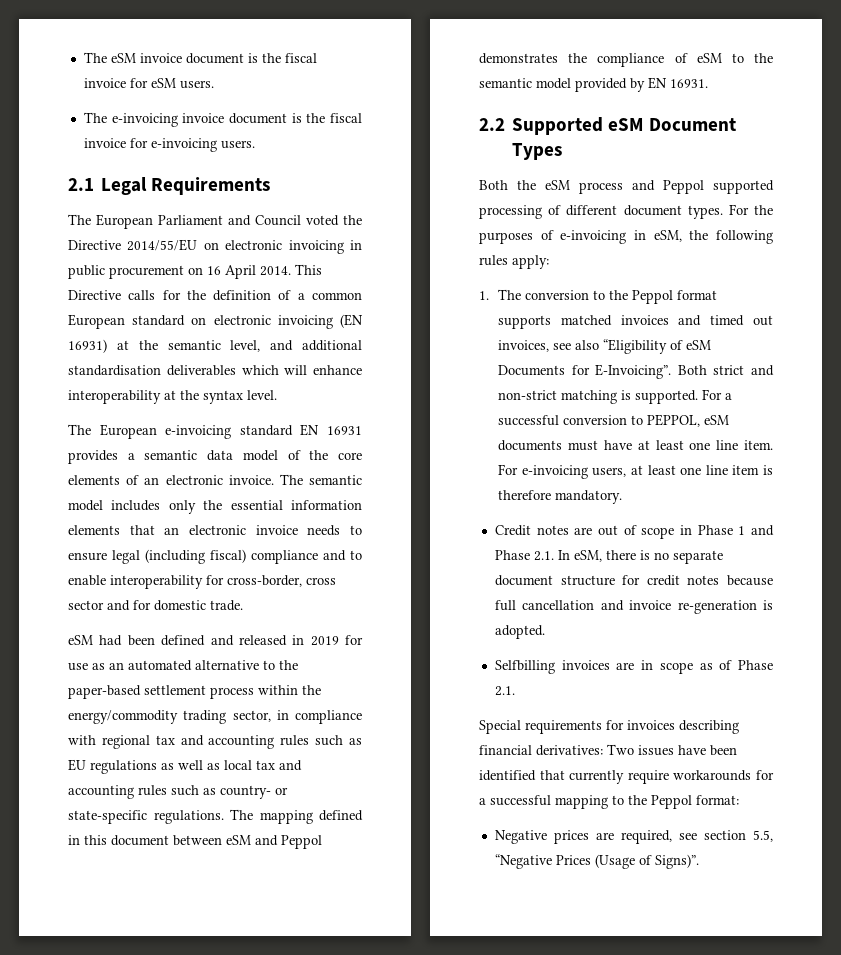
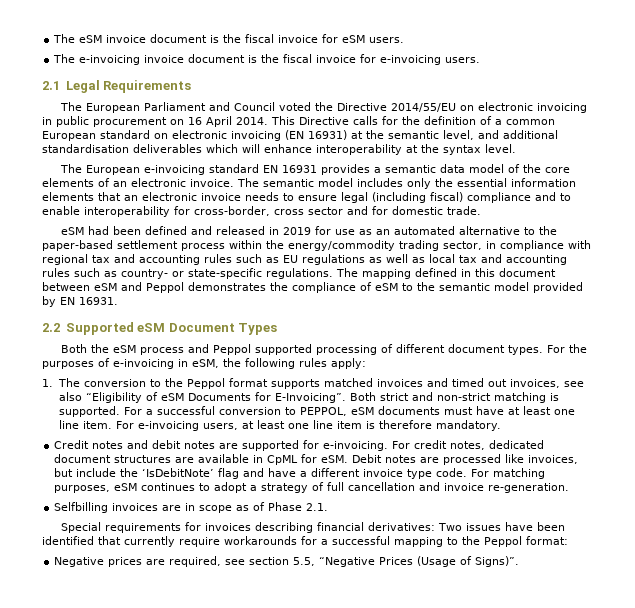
- Credit notes are out of scope in Phase 1 and Phase 2.1. In eSM, there is no separate document structure for credit notes because full cancellation and invoice re-generation is adopted.
+ Credit notes and debit notes are supported for e-invoicing. For credit notes, dedicated document structures are available in CpML for eSM. Debit notes are processed like invoices, but include the ‘IsDebitNote’ flag and have a different invoice type code. For matching purposes, eSM continues to adopt a strategy of full cancellation and invoice re-generation.

